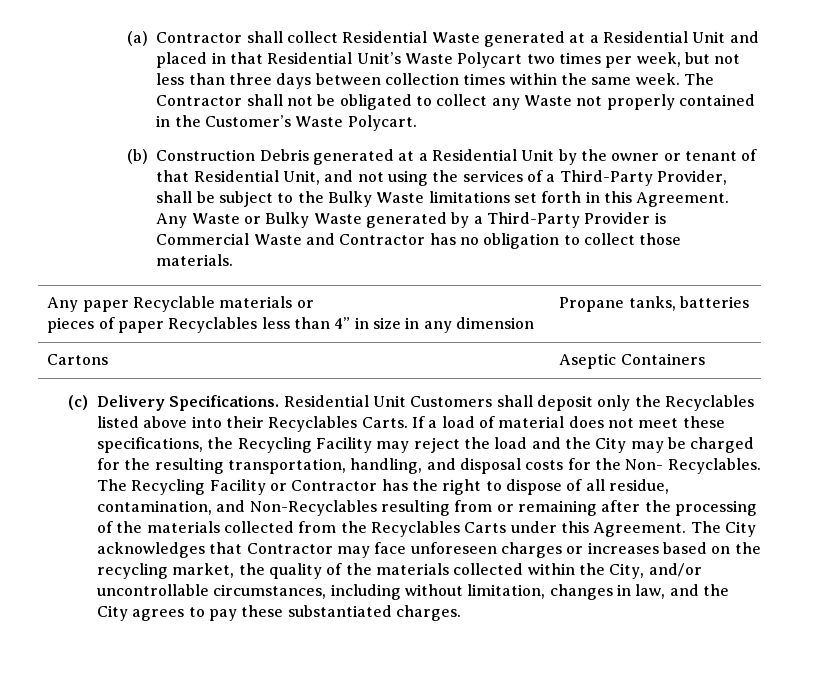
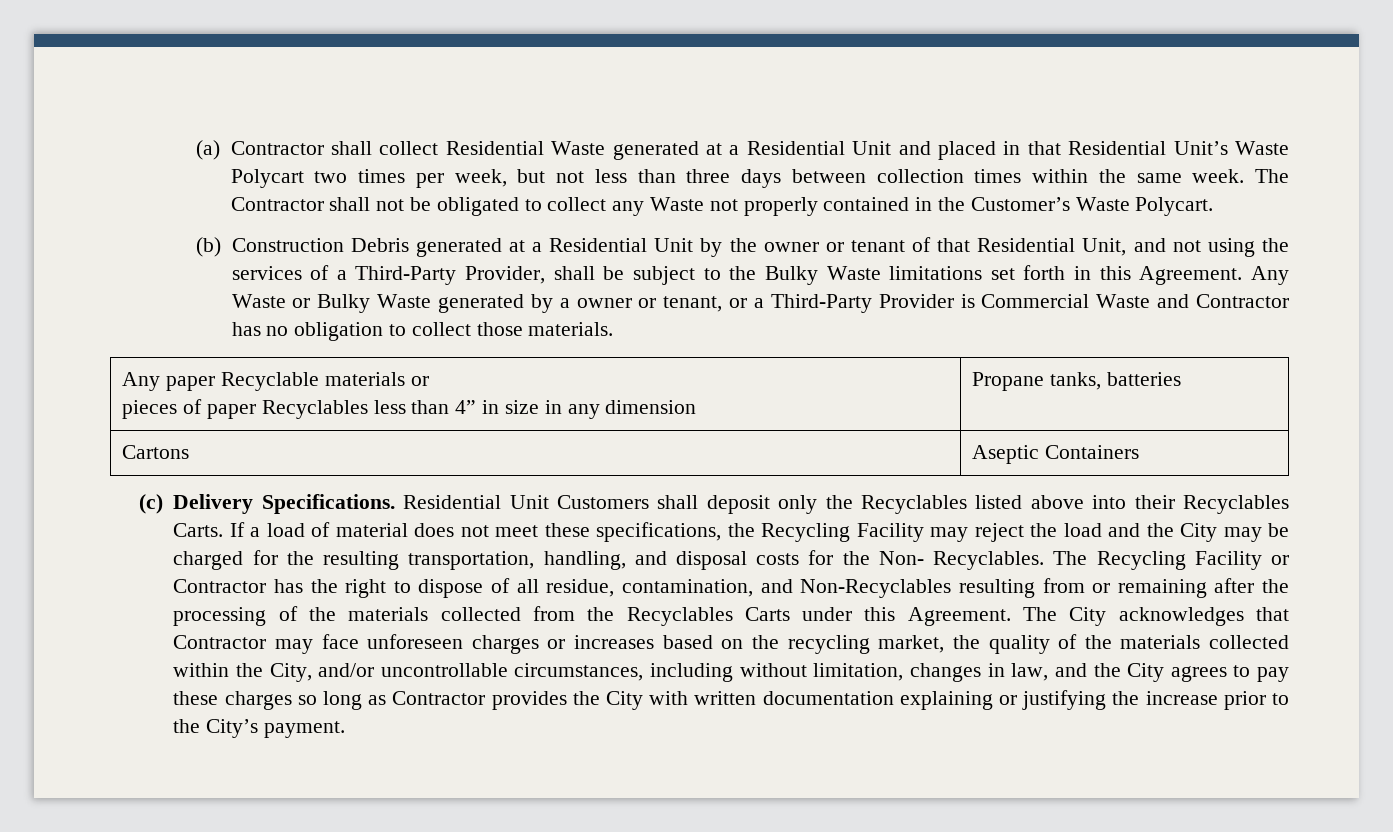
- Any Waste or Bulky Waste generated by a Third-Party Provider is Commercial Waste and Contractor has no obligation to collect those materials.
+ Any Waste or Bulky Waste generated by a owner or tenant, or a Third-Party Provider is Commercial Waste and Contractor has no obligation to collect those materials.
- The City acknowledges that Contractor may face unforeseen charges or increases based on the recycling market, the quality of the materials collected within the City, and/or uncontrollable circumstances, including without limitation, changes in law, and the City agrees to pay these substantiated charges.
+ The City acknowledges that Contractor may face unforeseen charges or increases based on the recycling market, the quality of the materials collected within the City, and/or uncontrollable circumstances, including without limitation, changes in law, and the City agrees to pay these charges so long as Contractor provides the City with written documentation explaining or justifying the increase prior to the City’s payment.

